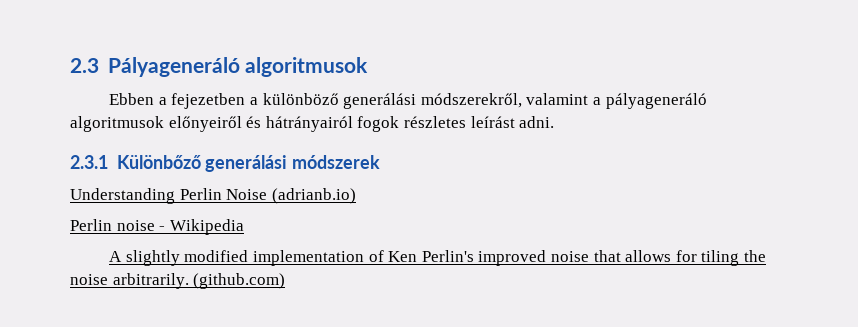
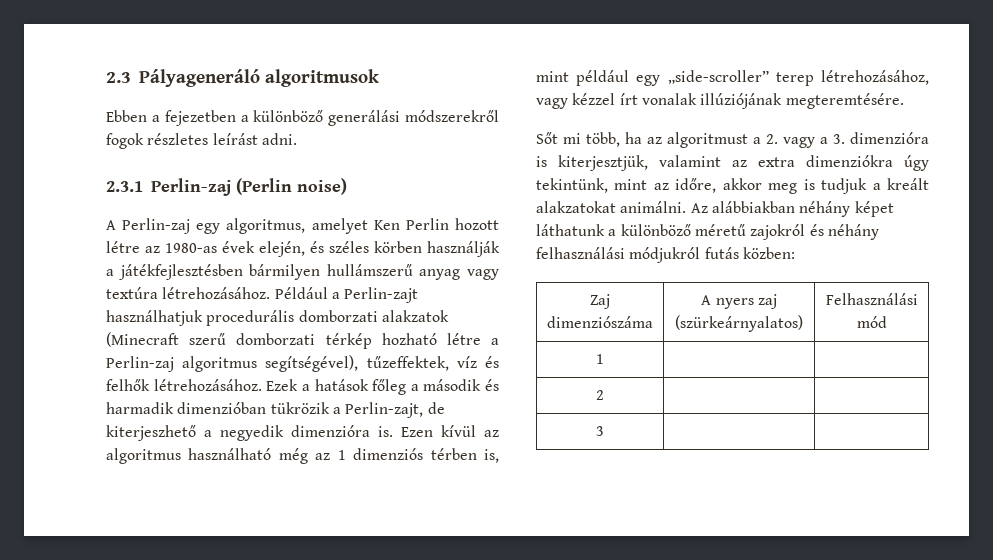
- Ebben a fejezetben a különböző generálási módszerekről, valamint a pályageneráló algoritmusok előnyeiről és hátrányairól fogok részletes leírást adni.
+ Ebben a fejezetben a különböző generálási módszerekről fogok részletes leírást adni.
- 2.3.1 Különbőző generálási módszerek
- Understanding Perlin Noise (adrianb.io)
- Perlin noise - Wikipedia
- A slightly modified implementation of Ken Perlin's improved noise that allows for tiling the noise arbitrarily. (github.com)
+ 2.3.1 Perlin-zaj (Perlin noise)
+ A Perlin-zaj egy algoritmus, amelyet Ken Perlin hozott létre az 1980-as évek elején, és széles körben használják a játékfejlesztésben bármilyen hullámszerű anyag vagy textúra létrehozásához. Például a Perlin-zajt használhatjuk procedurális domborzati alakzatok (Minecraft szerű domborzati térkép hozható létre a Perlin-zaj algoritmus segítségével), tűzeffektek, víz és felhők létrehozásához. Ezek a hatások főleg a második és harmadik dimenzióban tükrözik a Perlin-zajt, de kiterjeszhető a negyedik dimenzióra is. Ezen kívül az algoritmus használható még az 1 dimenziós térben is, mint például egy „side-scroller” terep létrehozásához, vagy kézzel írt vonalak illúziójának megteremtésére.
+ Sőt mi több, ha az algoritmust a 2. vagy a 3. dimenzióra is kiterjesztjük, valamint az extra dimenziókra úgy tekintünk, mint az időre, akkor meg is tudjuk a kreált alakzatokat animálni. Az alábbiakban néhány képet láthatunk a különböző méretű zajokról és néhány felhasználási módjukról futás közben:
+ Zaj dimenziószáma | A nyers zaj (szürkeárnyalatos) | Felhasználási mód
+ 1 | |
+ 2 | |
+ 3 | |

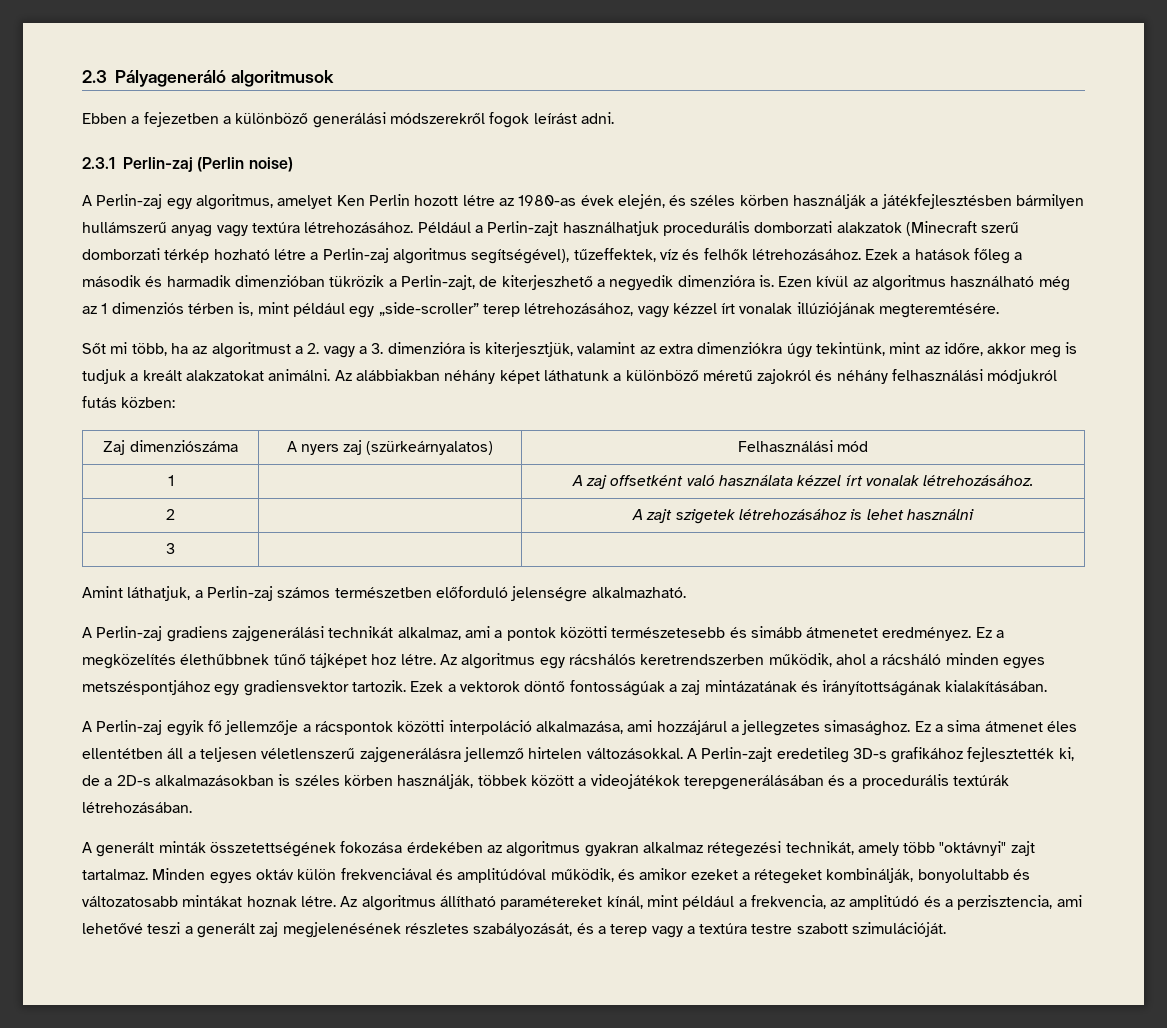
- Ebben a fejezetben a különböző generálási módszerekről fogok részletes leírást adni.
+ Ebben a fejezetben a különböző generálási módszerekről fogok leírást adni.
- 1 | |
- 2 | |
+ 1 | | A zaj offsetként való használata kézzel írt vonalak létrehozásához.
+ 2 | | A zajt szigetek létrehozásához is lehet használni
  3 | |
+ Amint láthatjuk, a Perlin-zaj számos természetben előforduló jelenségre alkalmazható.
+ A Perlin-zaj gradiens zajgenerálási technikát alkalmaz, ami a pontok közötti természetesebb és simább átmenetet eredményez. Ez a megközelítés élethűbbnek tűnő tájképet hoz létre. Az algoritmus egy rácshálós keretrendszerben működik, ahol a rácsháló minden egyes metszéspontjához egy gradiensvektor tartozik. Ezek a vektorok döntő fontosságúak a zaj mintázatának és irányítottságának kialakításában.
+ A Perlin-zaj egyik fő jellemzője a rácspontok közötti interpoláció alkalmazása, ami hozzájárul a jellegzetes simasághoz. Ez a sima átmenet éles ellentétben áll a teljesen véletlenszerű zajgenerálásra jellemző hirtelen változásokkal. A Perlin-zajt eredetileg 3D-s grafikához fejlesztették ki, de a 2D-s alkalmazásokban is széles körben használják, többek között a videojátékok terepgenerálásában és a procedurális textúrák létrehozásában.
+ A generált minták összetettségének fokozása érdekében az algoritmus gyakran alkalmaz rétegezési technikát, amely több "oktávnyi" zajt tartalmaz. Minden egyes oktáv külön frekvenciával és amplitúdóval működik, és amikor ezeket a rétegeket kombinálják, bonyolultabb és változatosabb mintákat hoznak létre. Az algoritmus állítható paramétereket kínál, mint például a frekvencia, az amplitúdó és a perzisztencia, ami lehetővé teszi a generált zaj megjelenésének részletes szabályozását, és a terep vagy a textúra testre szabott szimulációját.

